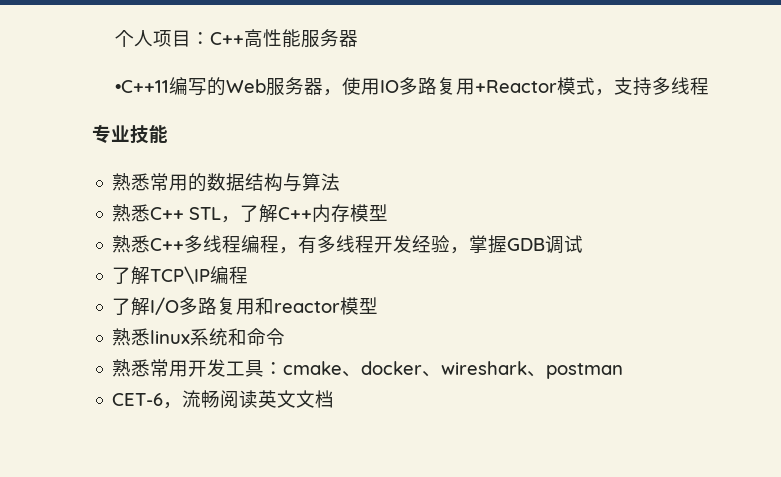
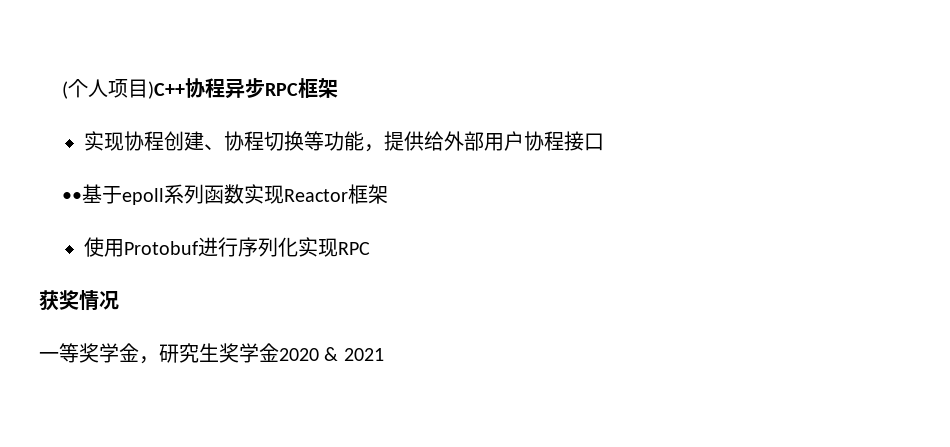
- 个人项目：C++高性能服务器
- •C++11编写的Web服务器，使用IO多路复用+Reactor模式，支持多线程
- 专业技能
- 熟悉常用的数据结构与算法
- 熟悉C++ STL，了解C++内存模型
- 熟悉C++多线程编程，有多线程开发经验，掌握GDB调试
- 了解TCP\IP编程
- 了解I/O多路复用和reactor模型
- 熟悉linux系统和命令
- 熟悉常用开发工具：cmake、docker、wireshark、postman
- CET-6，流畅阅读英文文档
+ (个人项目)C++协程异步RPC框架
+ 实现协程创建、协程切换等功能，提供给外部用户协程接口
+ ••基于epoll系列函数实现Reactor框架
+ 使用Protobuf进行序列化实现RPC
+ 获奖情况
+ 一等奖学金，研究生奖学金2020 & 2021

